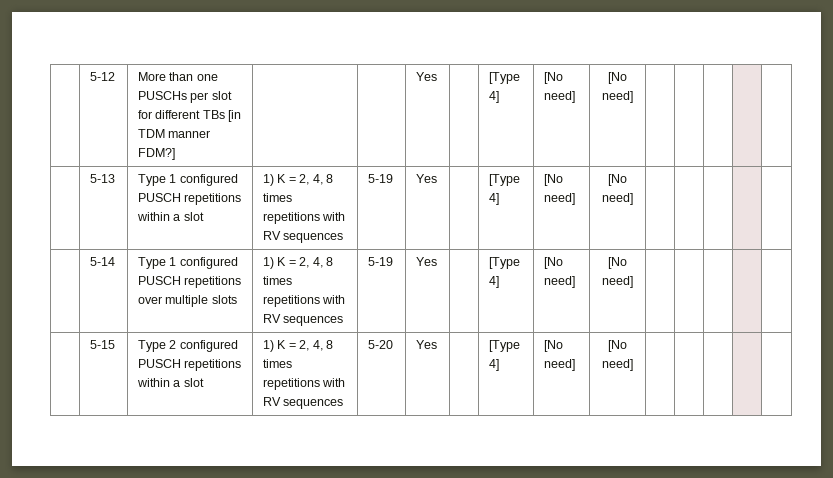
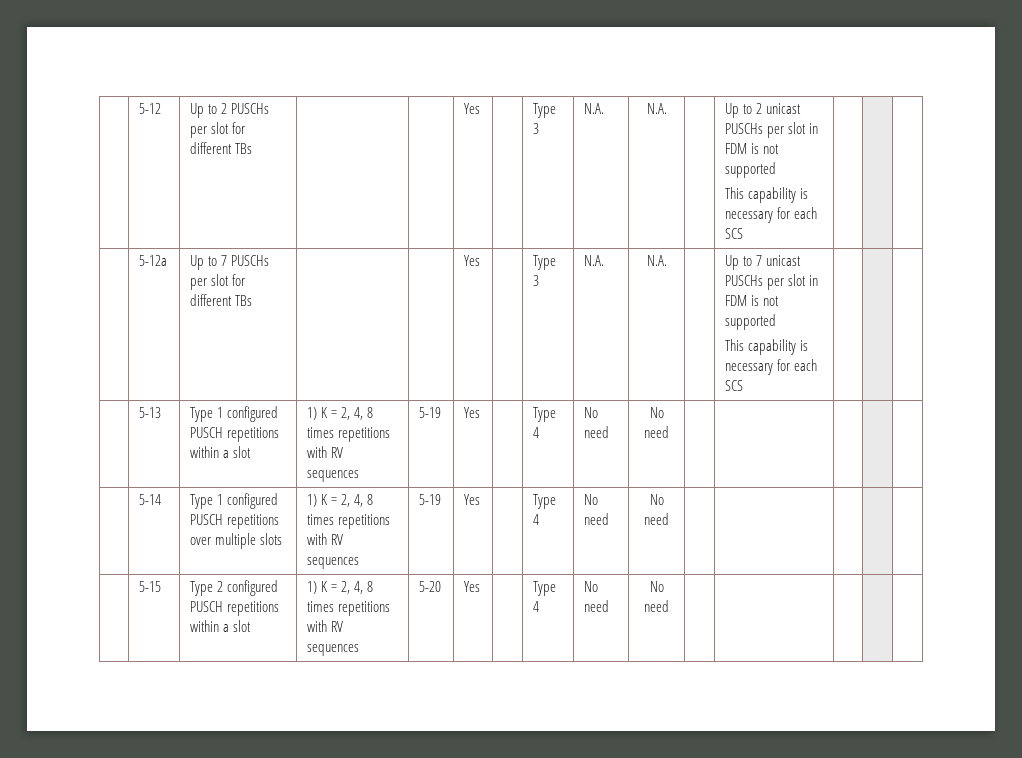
- | 5-12 | More than one PUSCHs per slot for different TBs [in TDM manner FDM?] | | | Yes | | [Type 4] | [No need] | [No need] | | | | |
+ | 5-12 | Up to 2 PUSCHs per slot for different TBs | | | Yes | | Type 3 | N.A. | N.A. | | Up to 2 unicast PUSCHs per slot in FDM is not supported
+ This capability is necessary for each SCS | | |
+ | 5-12a | Up to 7 PUSCHs per slot for different TBs | | | Yes | | Type 3 | N.A. | N.A. | | Up to 7 unicast PUSCHs per slot in FDM is not supported
+ This capability is necessary for each SCS | | |
- | 5-13 | Type 1 configured PUSCH repetitions within a slot | 1) K = 2, 4, 8 times repetitions with RV sequences | 5-19 | Yes | | [Type 4] | [No need] | [No need] | | | | |
+ | 5-13 | Type 1 configured PUSCH repetitions within a slot | 1) K = 2, 4, 8 times repetitions with RV sequences | 5-19 | Yes | | Type 4 | No need | No need | | | | |
- | 5-14 | Type 1 configured PUSCH repetitions over multiple slots | 1) K = 2, 4, 8 times repetitions with RV sequences | 5-19 | Yes | | [Type 4] | [No need] | [No need] | | | | |
+ | 5-14 | Type 1 configured PUSCH repetitions over multiple slots | 1) K = 2, 4, 8 times repetitions with RV sequences | 5-19 | Yes | | Type 4 | No need | No need | | | | |
- | 5-15 | Type 2 configured PUSCH repetitions within a slot | 1) K = 2, 4, 8 times repetitions with RV sequences | 5-20 | Yes | | [Type 4] | [No need] | [No need] | | | | |
+ | 5-15 | Type 2 configured PUSCH repetitions within a slot | 1) K = 2, 4, 8 times repetitions with RV sequences | 5-20 | Yes | | Type 4 | No need | No need | | | | |

